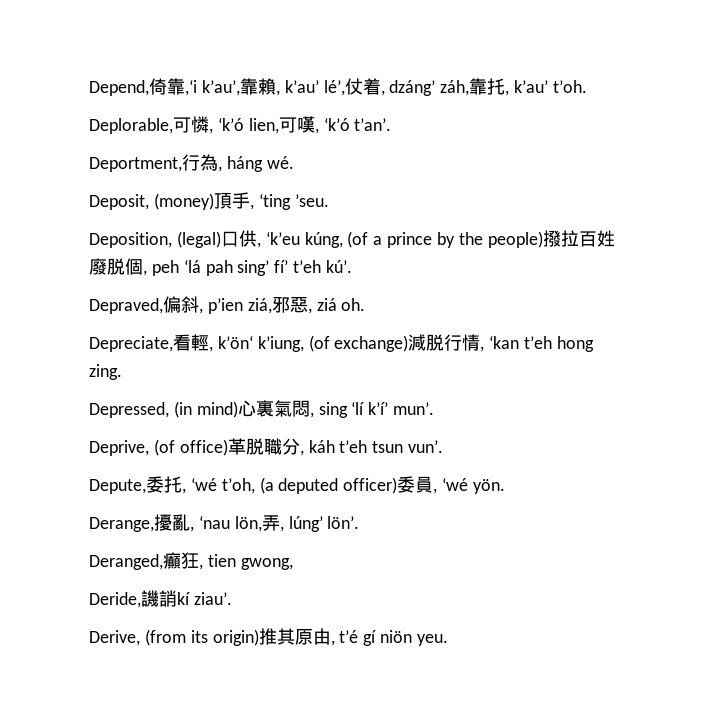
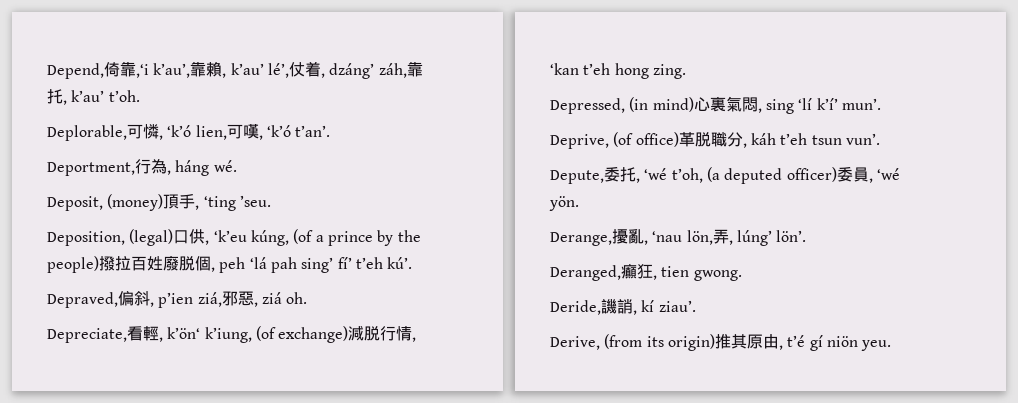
- Deranged,癲狂, tien gwong,
+ Deranged,癲狂, tien gwong.
- Deride,譏誚kí ziau’.
+ Deride,譏誚, kí ziau’.

